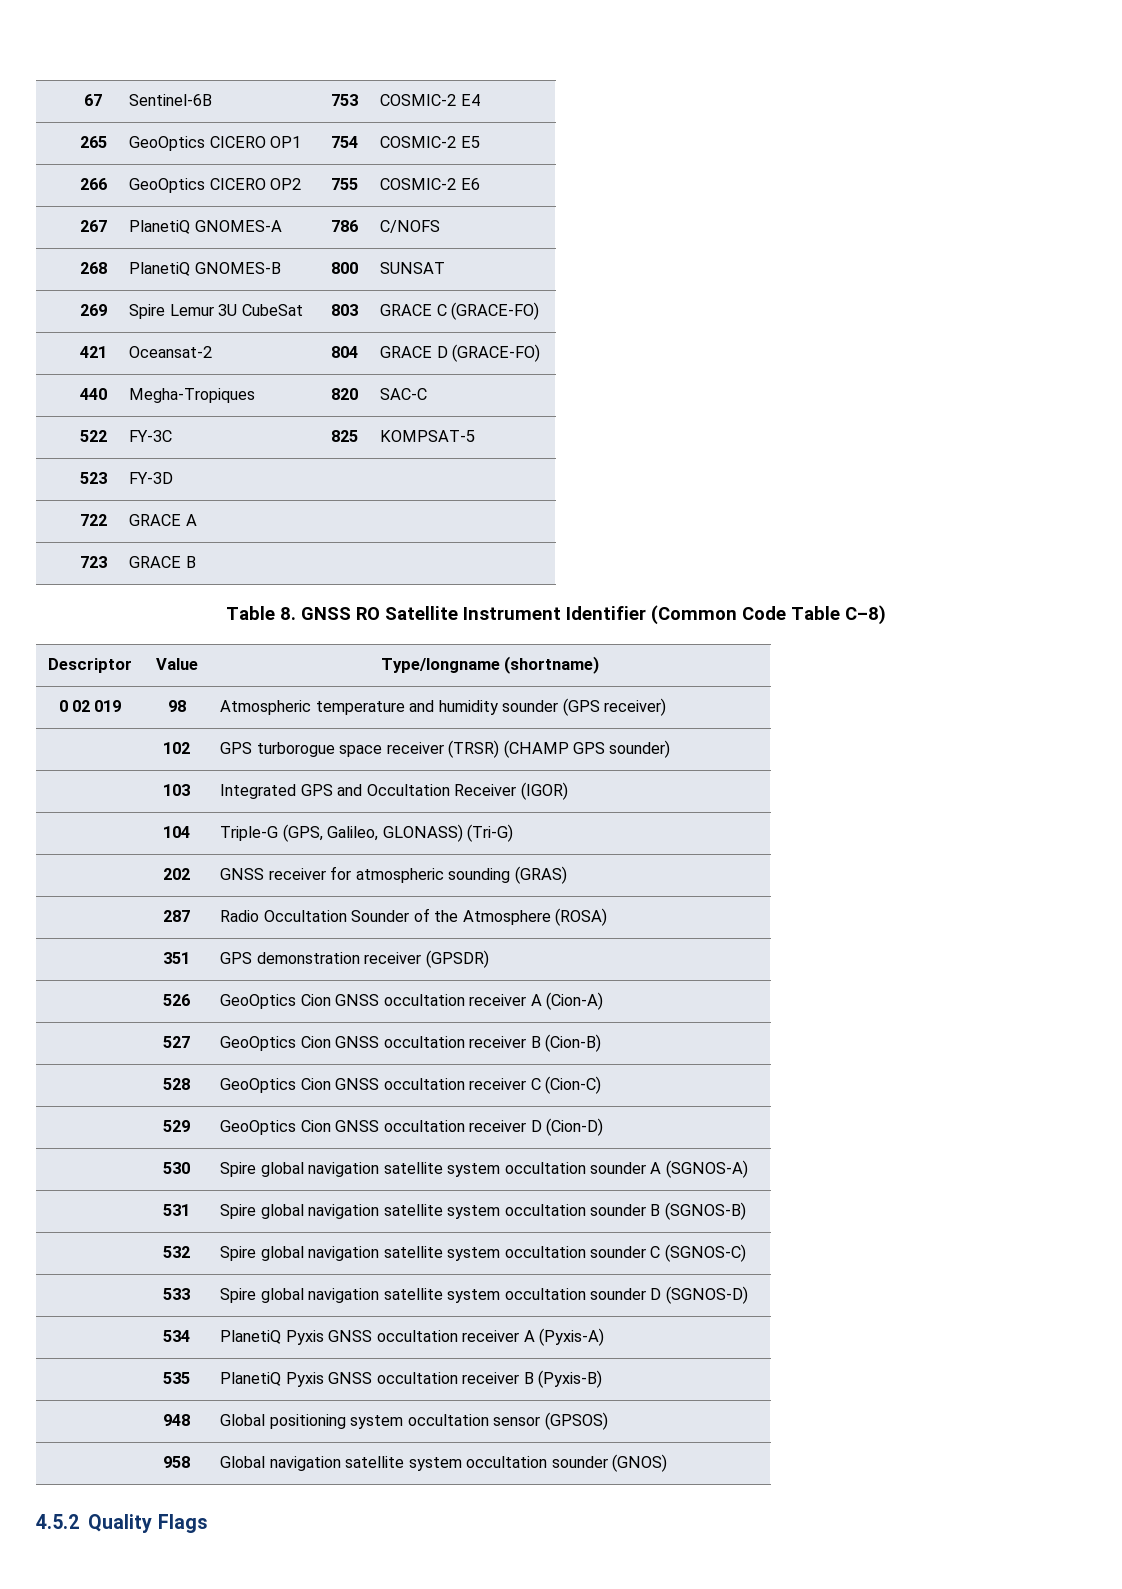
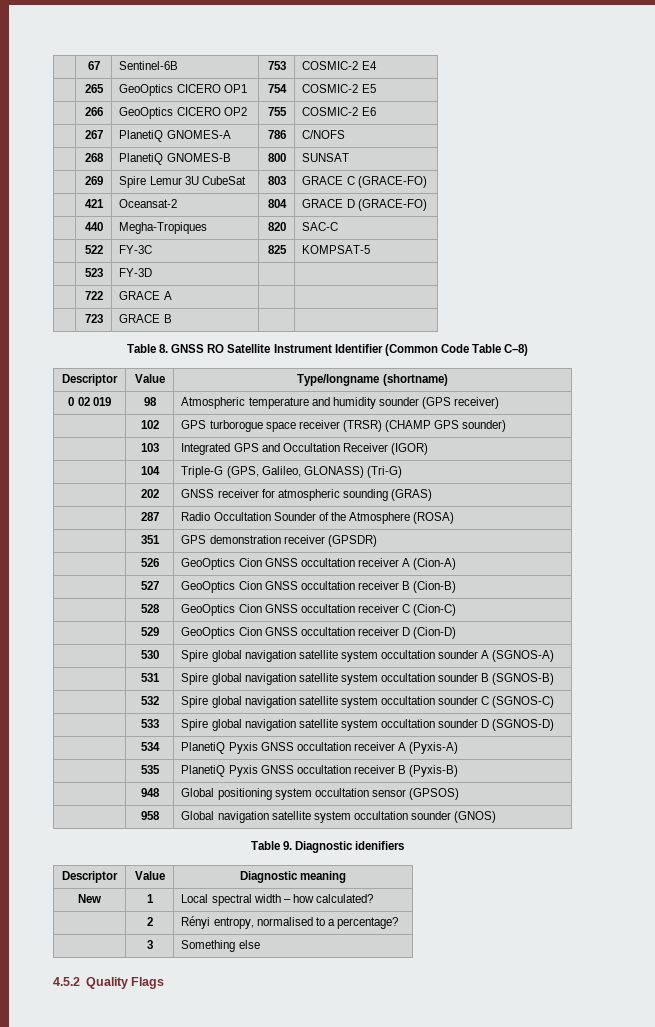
+ Table 9. Diagnostic idenifiers
+ Descriptor | Value | Diagnostic meaning
+ New | 1 | Local spectral width – how calculated?
+ | 2 | Rényi entropy, normalised to a percentage?
+ | 3 | Something else

